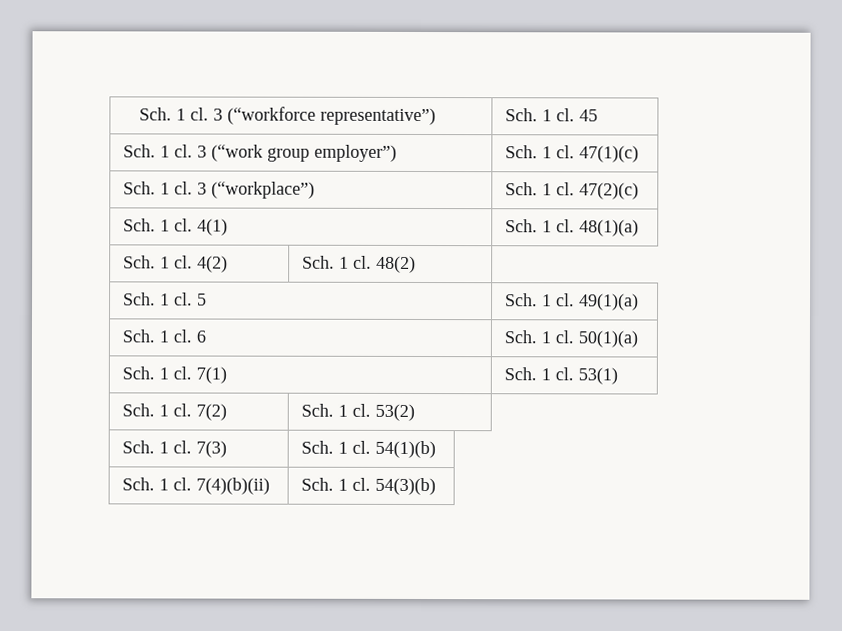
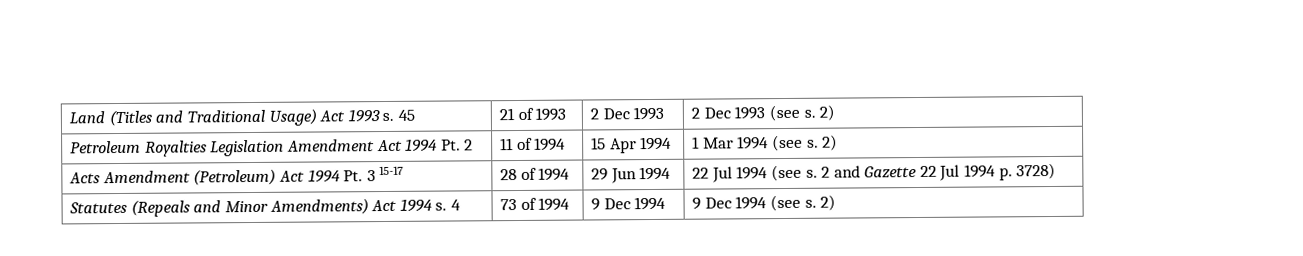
- Sch. 1 cl. 3 (“workforce representative”) | Sch. 1 cl. 45
- Sch. 1 cl. 3 (“work group employer”) | Sch. 1 cl. 47(1)(c)
- Sch. 1 cl. 3 (“workplace”) | Sch. 1 cl. 47(2)(c)
- Sch. 1 cl. 4(1) | Sch. 1 cl. 48(1)(a)
- Sch. 1 cl. 4(2) | Sch. 1 cl. 48(2)
- Sch. 1 cl. 5 | Sch. 1 cl. 49(1)(a)
- Sch. 1 cl. 6 | Sch. 1 cl. 50(1)(a)
- Sch. 1 cl. 7(1) | Sch. 1 cl. 53(1)
- Sch. 1 cl. 7(2) | Sch. 1 cl. 53(2)
- Sch. 1 cl. 7(3) | Sch. 1 cl. 54(1)(b)
- Sch. 1 cl. 7(4)(b)(ii) | Sch. 1 cl. 54(3)(b)
+ Land (Titles and Traditional Usage) Act 1993 s. 45 | 21 of 1993 | 2 Dec 1993 | 2 Dec 1993 (see s. 2)
+ Petroleum Royalties Legislation Amendment Act 1994 Pt. 2 | 11 of 1994 | 15 Apr 1994 | 1 Mar 1994 (see s. 2)
+ Acts Amendment (Petroleum) Act 1994 Pt. 3 15-17 | 28 of 1994 | 29 Jun 1994 | 22 Jul 1994 (see s. 2 and Gazette 22 Jul 1994 p. 3728)
+ Statutes (Repeals and Minor Amendments) Act 1994 s. 4 | 73 of 1994 | 9 Dec 1994 | 9 Dec 1994 (see s. 2)

